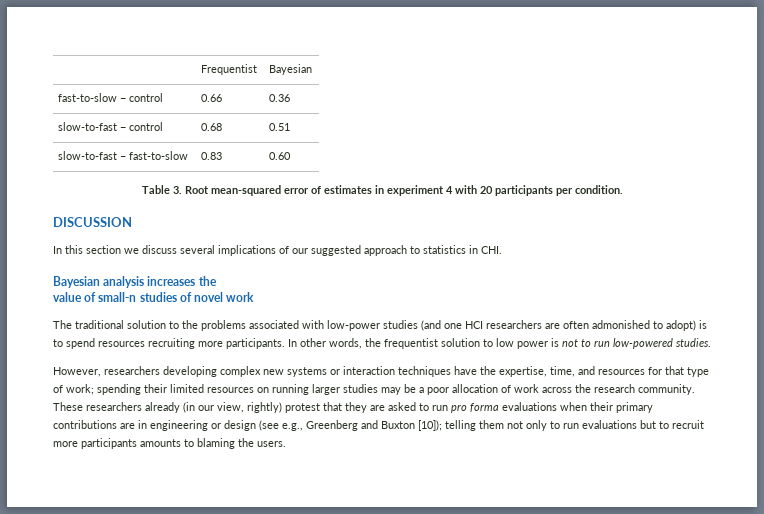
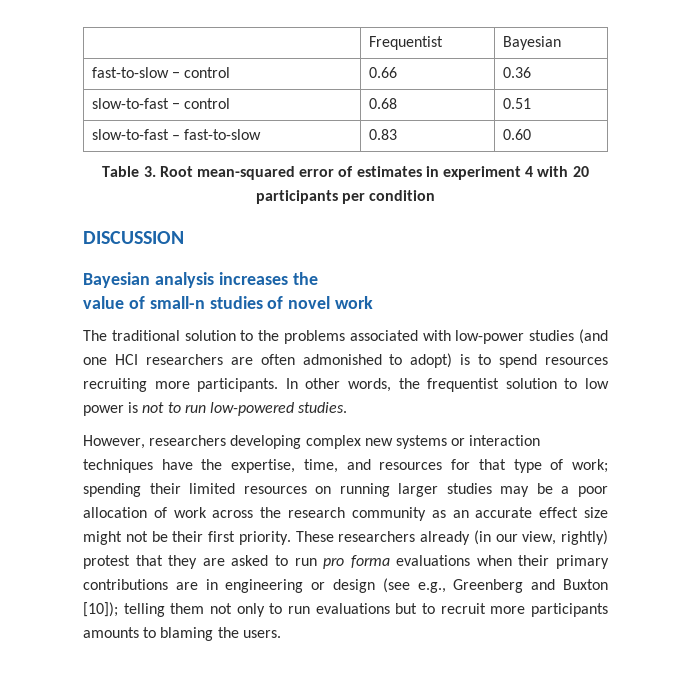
- Table 3. Root mean-squared error of estimates in experiment 4 with 20 participants per condition.
+ Table 3. Root mean-squared error of estimates in experiment 4 with 20 participants per condition
- In this section we discuss several implications of our suggested approach to statistics in CHI.
- However, researchers developing complex new systems or interaction techniques have the expertise, time, and resources for that type of work; spending their limited resources on running larger studies may be a poor allocation of work across the research community.
+ However, researchers developing complex new systems or interaction techniques have the expertise, time, and resources for that type of work; spending their limited resources on running larger studies may be a poor allocation of work across the research community as an accurate effect size might not be their first priority.

